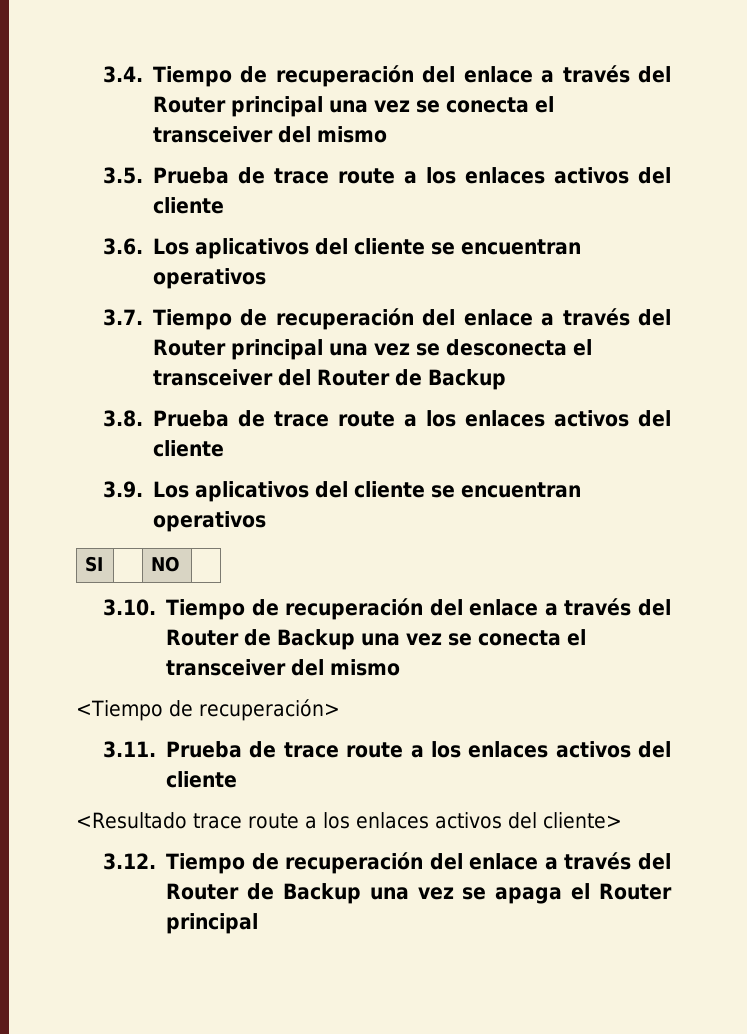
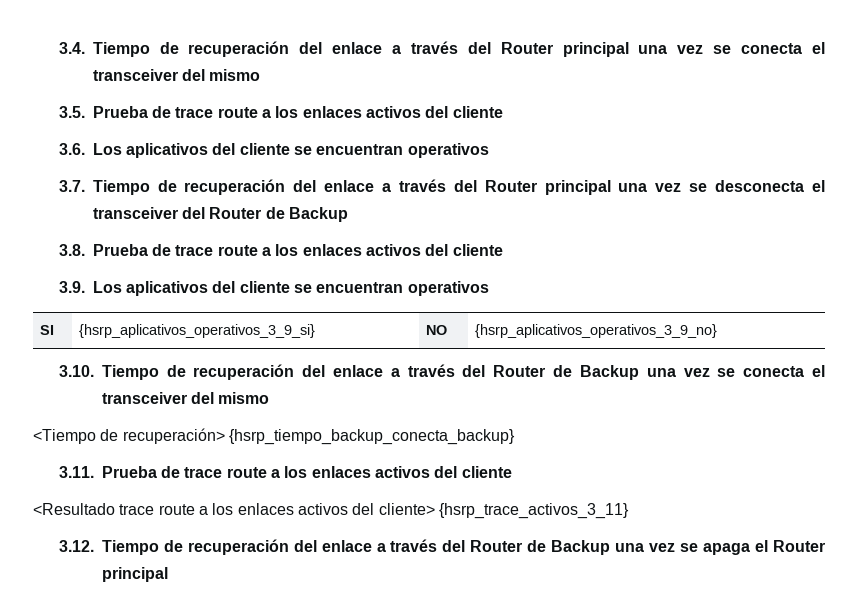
- SI | | NO |
+ SI | {hsrp_aplicativos_operativos_3_9_si} | NO | {hsrp_aplicativos_operativos_3_9_no}
- <Tiempo de recuperación>
+ <Tiempo de recuperación> {hsrp_tiempo_backup_conecta_backup}
- <Resultado trace route a los enlaces activos del cliente>
+ <Resultado trace route a los enlaces activos del cliente> {hsrp_trace_activos_3_11}

